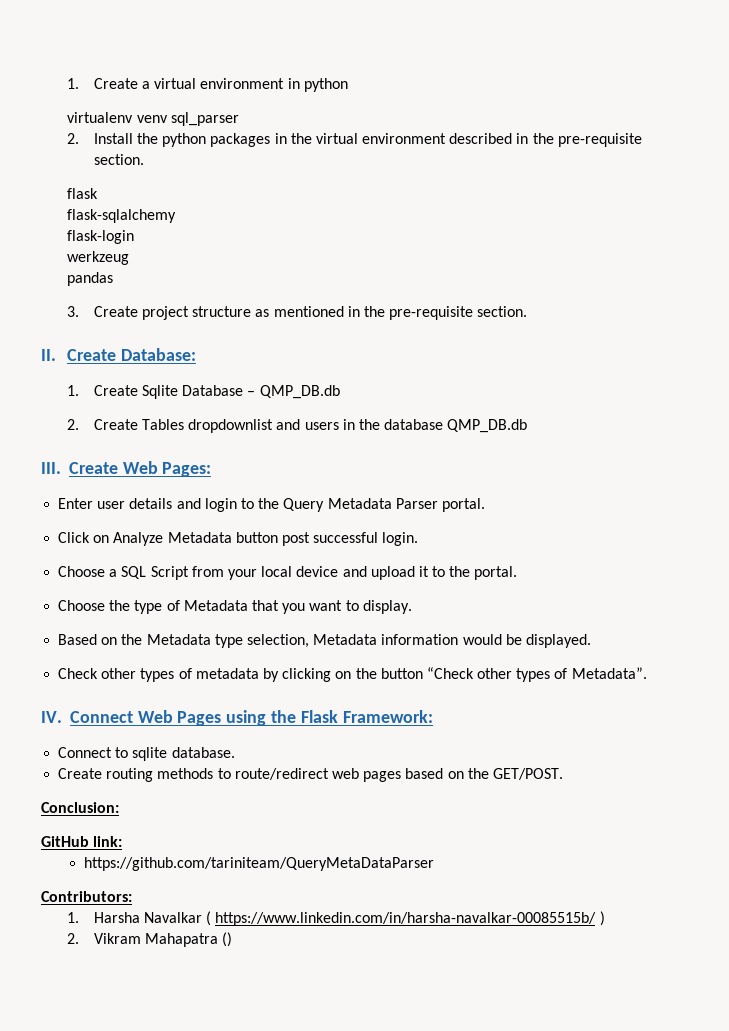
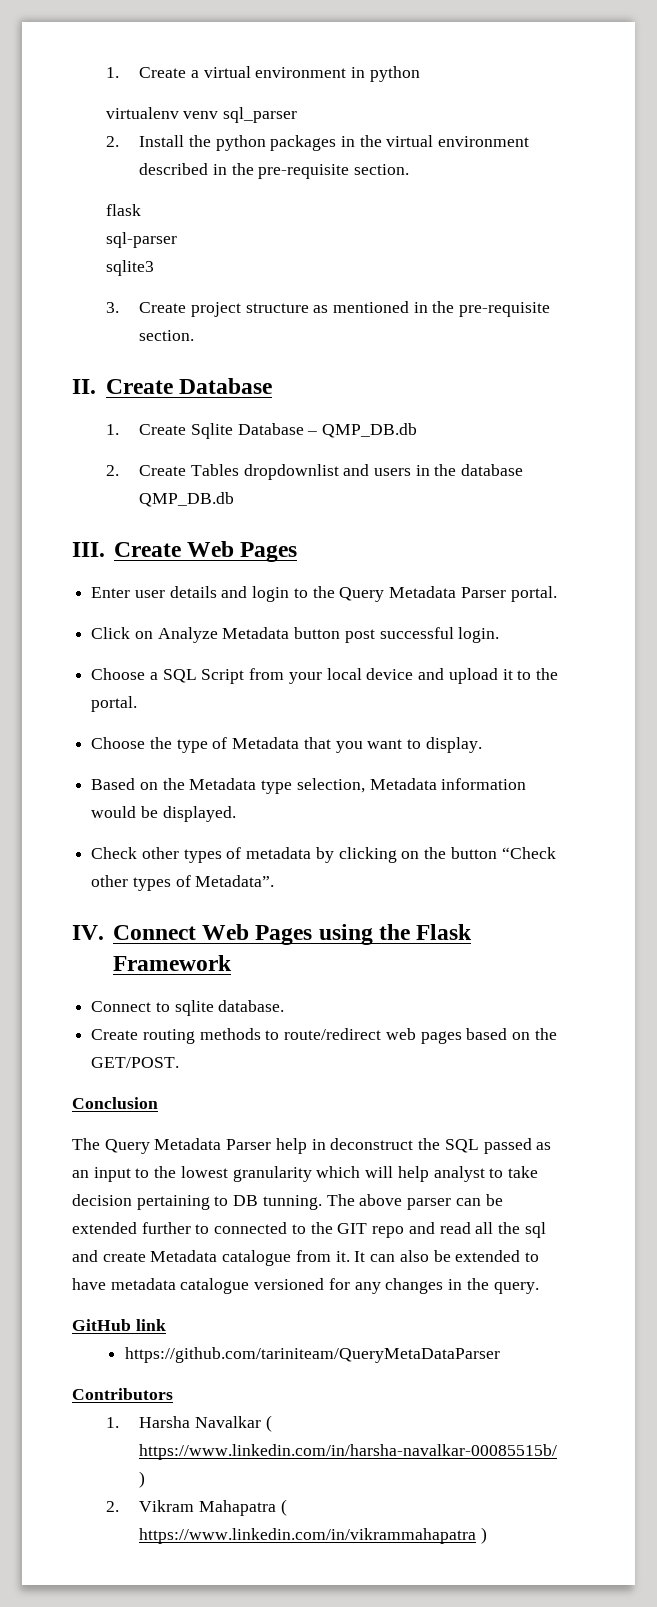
- flask-sqlalchemy
- flask-login
- werkzeug
- pandas
+ sql-parser
+ sqlite3
- II. Create Database:
+ II. Create Database
- III. Create Web Pages:
+ III. Create Web Pages
- IV. Connect Web Pages using the Flask Framework:
+ IV. Connect Web Pages using the Flask Framework
- Conclusion:
+ Conclusion
+ The Query Metadata Parser help in deconstruct the SQL passed as an input to the lowest granularity which will help analyst to take decision pertaining to DB tunning. The above parser can be extended further to connected to the GIT repo and read all the sql and create Metadata catalogue from it. It can also be extended to have metadata catalogue versioned for any changes in the query.
- GitHub link:
+ GitHub link
- Contributors:
+ Contributors
- 2. Vikram Mahapatra ()
+ 2. Vikram Mahapatra ( https://www.linkedin.com/in/vikrammahapatra )

